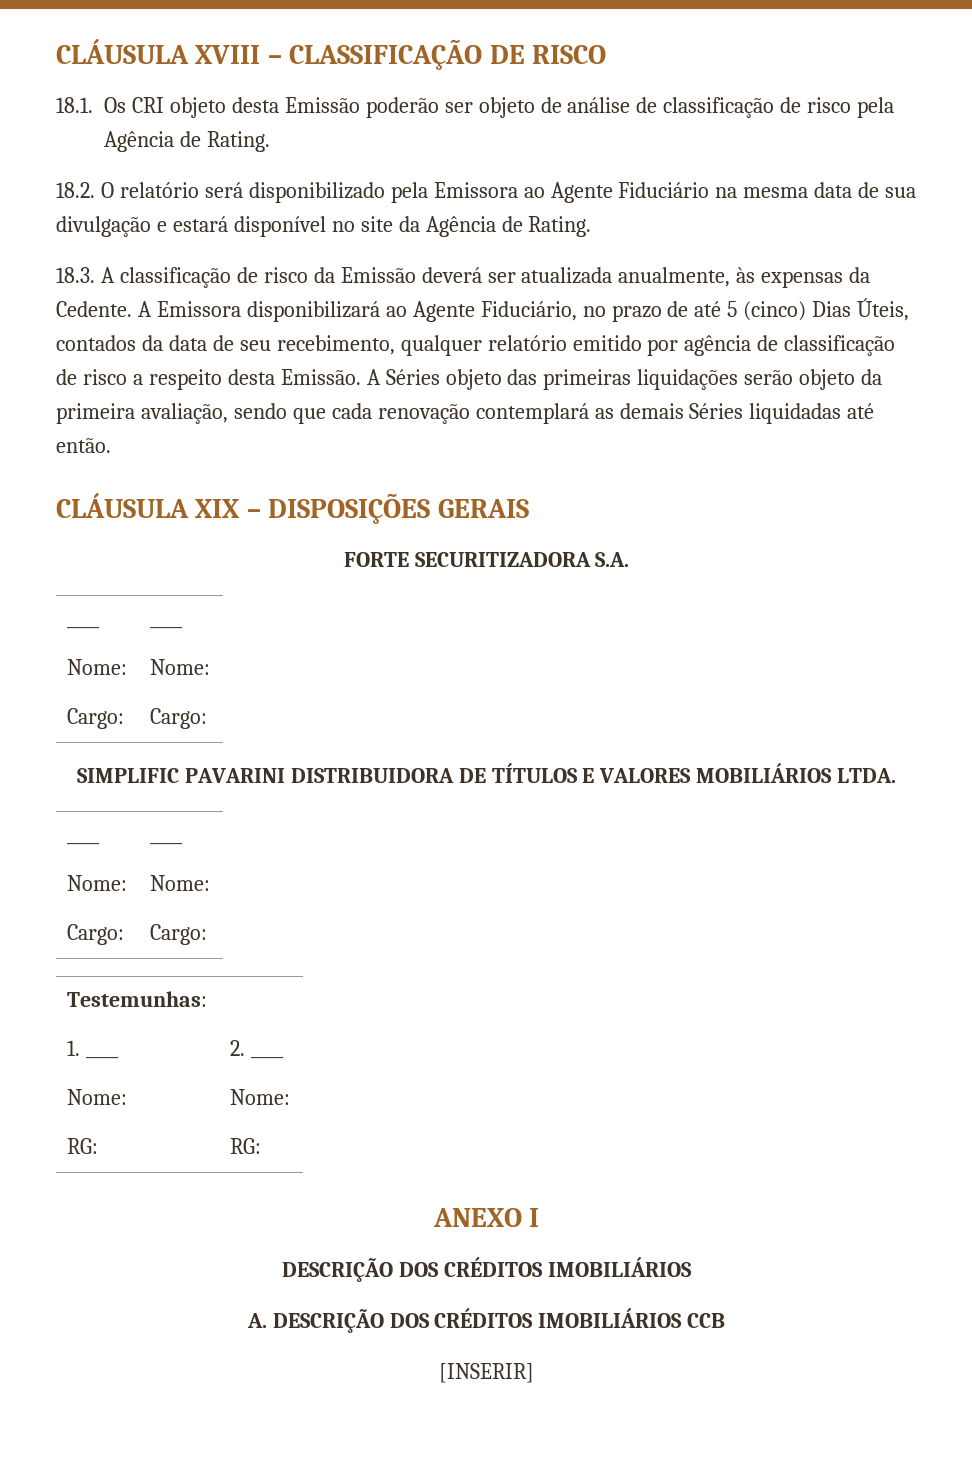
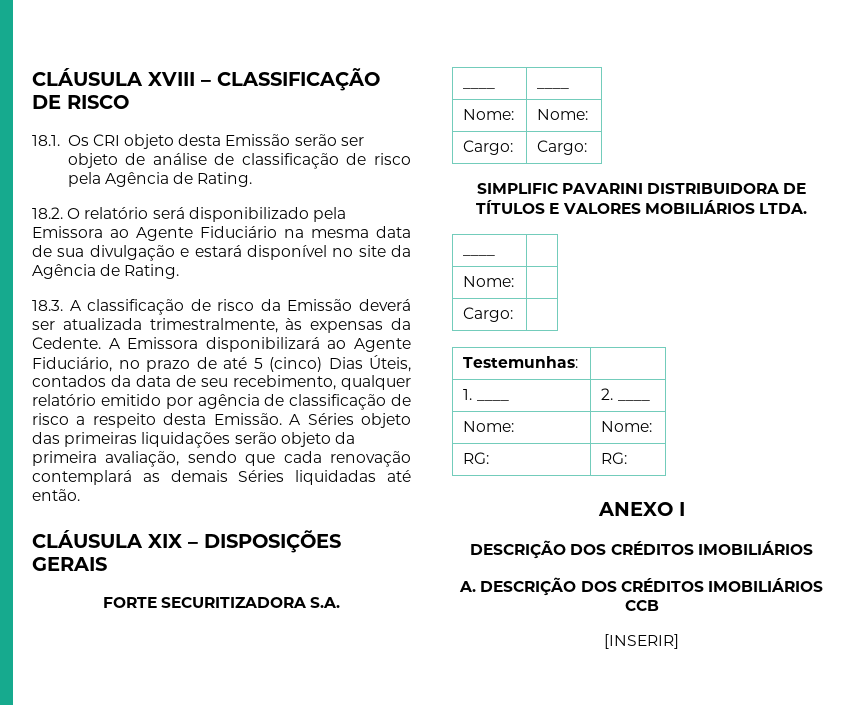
- 18.1. Os CRI objeto desta Emissão poderão ser objeto de análise de classificação de risco pela Agência de Rating.
+ 18.1. Os CRI objeto desta Emissão serão ser objeto de análise de classificação de risco pela Agência de Rating.
- 18.3. A classificação de risco da Emissão deverá ser atualizada anualmente, às expensas da Cedente.
+ 18.3. A classificação de risco da Emissão deverá ser atualizada trimestralmente, às expensas da Cedente.
  SIMPLIFIC PAVARINI DISTRIBUIDORA DE TÍTULOS E VALORES MOBILIÁRIOS LTDA.
- ____ | ____
- Nome: | Nome:
- Cargo: | Cargo:
+ ____ |
+ Nome: |
+ Cargo: |

